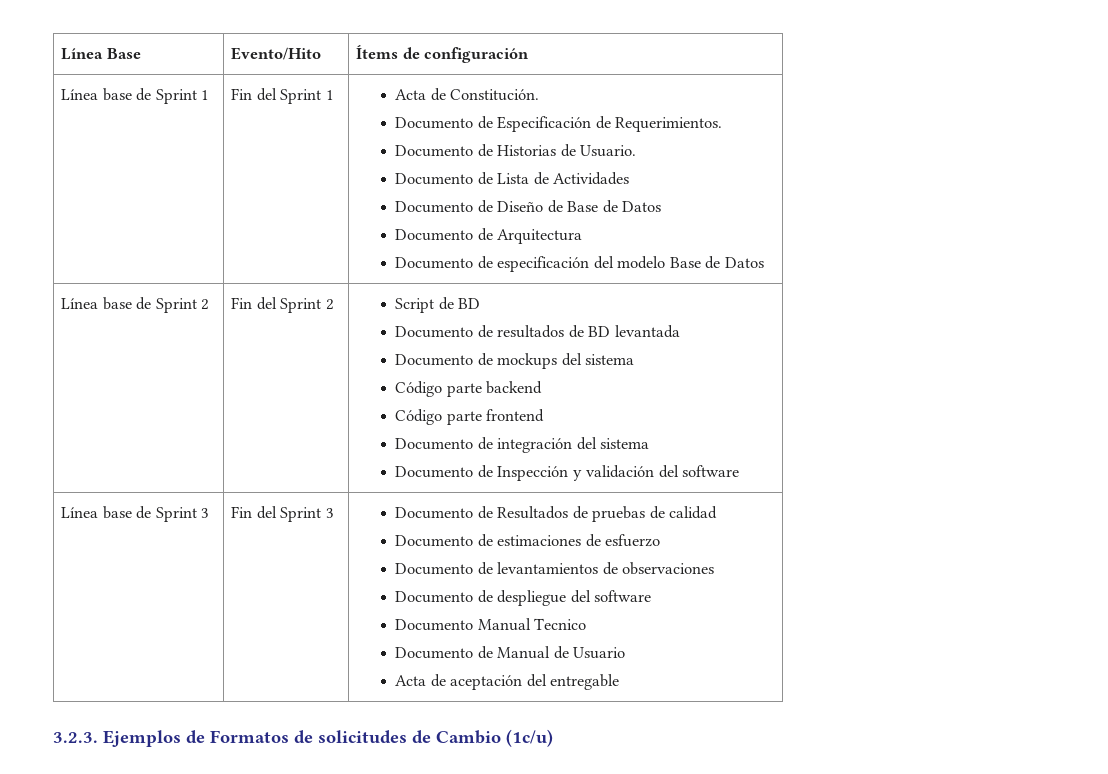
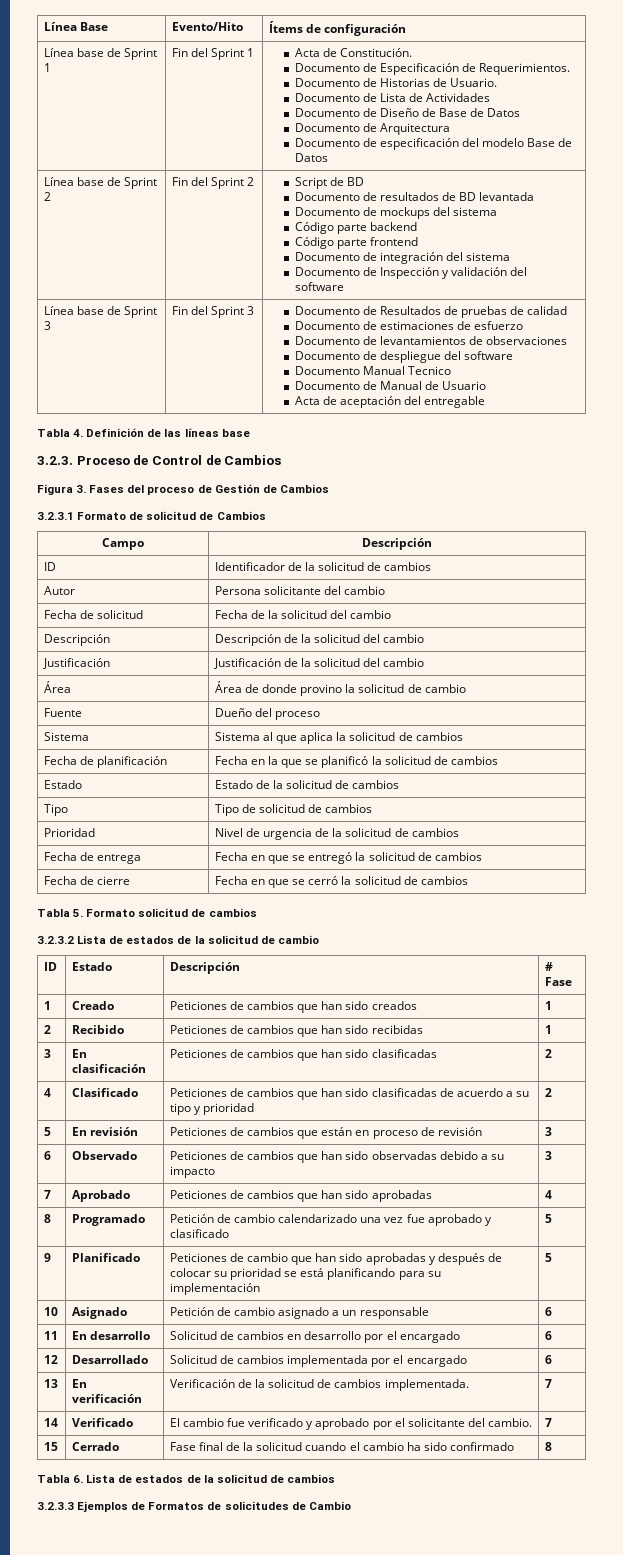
- 3.2.3. Ejemplos de Formatos de solicitudes de Cambio (1c/u)
+ Tabla 4. Definición de las líneas base
+ 3.2.3. Proceso de Control de Cambios
+ Figura 3. Fases del proceso de Gestión de Cambios
+ 3.2.3.1 Formato de solicitud de Cambios
+ Campo | Descripción
+ ID | Identificador de la solicitud de cambios
+ Autor | Persona solicitante del cambio
+ Fecha de solicitud | Fecha de la solicitud del cambio
+ Descripción | Descripción de la solicitud del cambio
+ Justificación | Justificación de la solicitud del cambio
+ Área | Área de donde provino la solicitud de cambio
+ Fuente | Dueño del proceso
+ Sistema | Sistema al que aplica la solicitud de cambios
+ Fecha de planificación | Fecha en la que se planificó la solicitud de cambios
+ Estado | Estado de la solicitud de cambios
+ Tipo | Tipo de solicitud de cambios
+ Prioridad | Nivel de urgencia de la solicitud de cambios
+ Fecha de entrega | Fecha en que se entregó la solicitud de cambios
+ Fecha de cierre | Fecha en que se cerró la solicitud de cambios
+ Tabla 5. Formato solicitud de cambios
+ 3.2.3.2 Lista de estados de la solicitud de cambio
+ ID | Estado | Descripción | # Fase
+ 1 | Creado | Peticiones de cambios que han sido creados | 1
+ 2 | Recibido | Peticiones de cambios que han sido recibidas | 1
+ 3 | En clasificación | Peticiones de cambios que han sido clasificadas | 2
+ 4 | Clasificado | Peticiones de cambios que han sido clasificadas de acuerdo a su tipo y prioridad | 2
+ 5 | En revisión | Peticiones de cambios que están en proceso de revisión | 3
+ 6 | Observado | Peticiones de cambios que han sido observadas debido a su impacto | 3
+ 7 | Aprobado | Peticiones de cambios que han sido aprobadas | 4
+ 8 | Programado | Petición de cambio calendarizado una vez fue aprobado y clasificado | 5
+ 9 | Planificado | Peticiones de cambio que han sido aprobadas y después de colocar su prioridad se está planificando para su implementación | 5
+ 10 | Asignado | Petición de cambio asignado a un responsable | 6
+ 11 | En desarrollo | Solicitud de cambios en desarrollo por el encargado | 6
+ 12 | Desarrollado | Solicitud de cambios implementada por el encargado | 6
+ 13 | En verificación | Verificación de la solicitud de cambios implementada. | 7
+ 14 | Verificado | El cambio fue verificado y aprobado por el solicitante del cambio. | 7
+ 15 | Cerrado | Fase final de la solicitud cuando el cambio ha sido confirmado | 8
+ Tabla 6. Lista de estados de la solicitud de cambios
+ 3.2.3.3 Ejemplos de Formatos de solicitudes de Cambio

